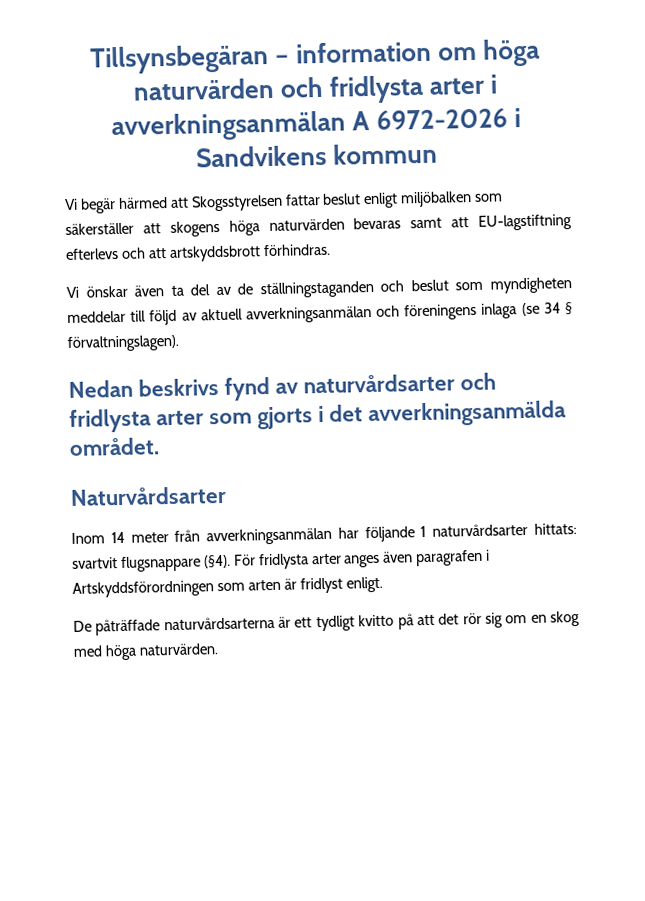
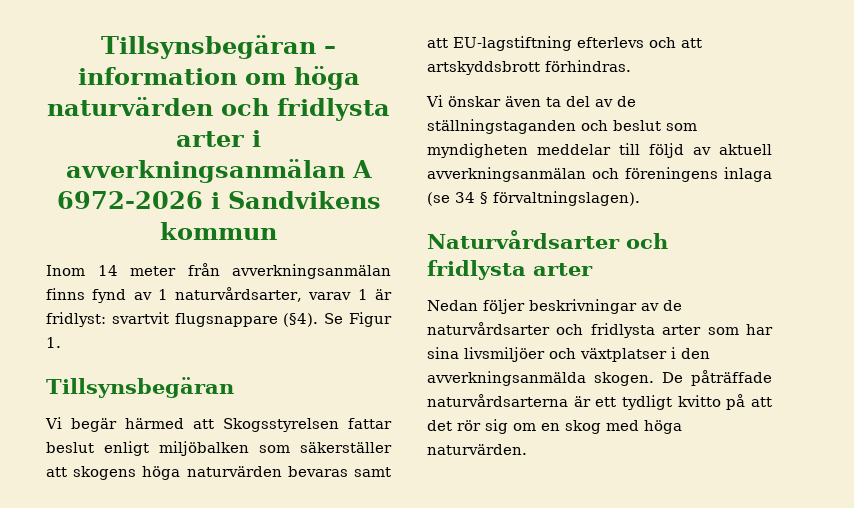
+ Inom 14 meter från avverkningsanmälan finns fynd av 1 naturvårdsarter, varav 1 är fridlyst: svartvit flugsnappare (§4). Se Figur 1.
+ Tillsynsbegäran
- Nedan beskrivs fynd av naturvårdsarter och fridlysta arter som gjorts i det avverkningsanmälda området.
- Naturvårdsarter
- Inom 14 meter från avverkningsanmälan har följande 1 naturvårdsarter hittats: svartvit flugsnappare (§4). För fridlysta arter anges även paragrafen i Artskyddsförordningen som arten är fridlyst enligt.
- De påträffade naturvårdsarterna är ett tydligt kvitto på att det rör sig om en skog med höga naturvärden.
+ Naturvårdsarter och fridlysta arter
+ Nedan följer beskrivningar av de naturvårdsarter och fridlysta arter som har sina livsmiljöer och växtplatser i den avverkningsanmälda skogen. De påträffade naturvårdsarterna är ett tydligt kvitto på att det rör sig om en skog med höga naturvärden.

